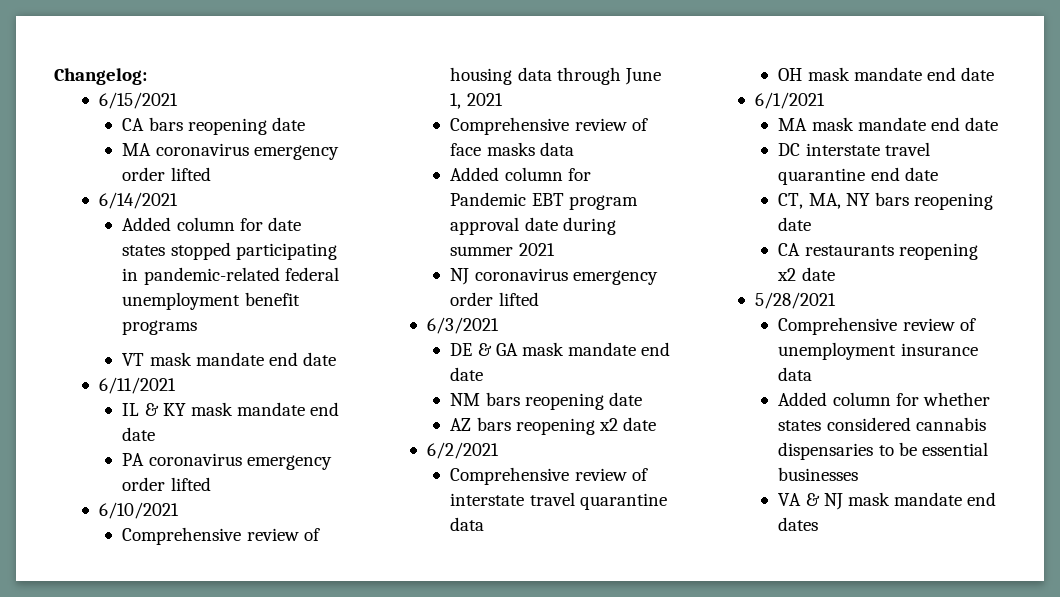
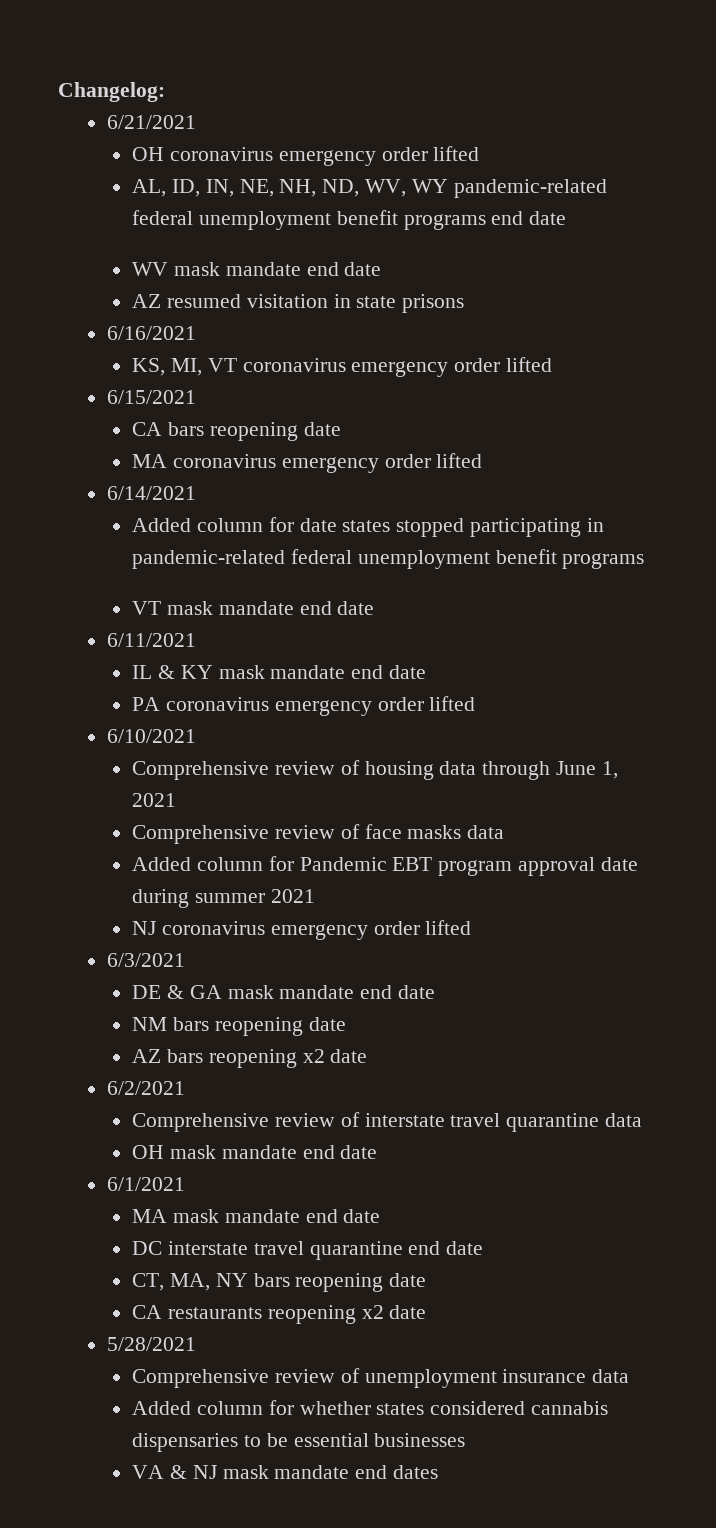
+ 6/21/2021
+ OH coronavirus emergency order lifted
+ AL, ID, IN, NE, NH, ND, WV, WY pandemic-related federal unemployment benefit programs end date
+ WV mask mandate end date
+ AZ resumed visitation in state prisons
+ 6/16/2021
+ KS, MI, VT coronavirus emergency order lifted

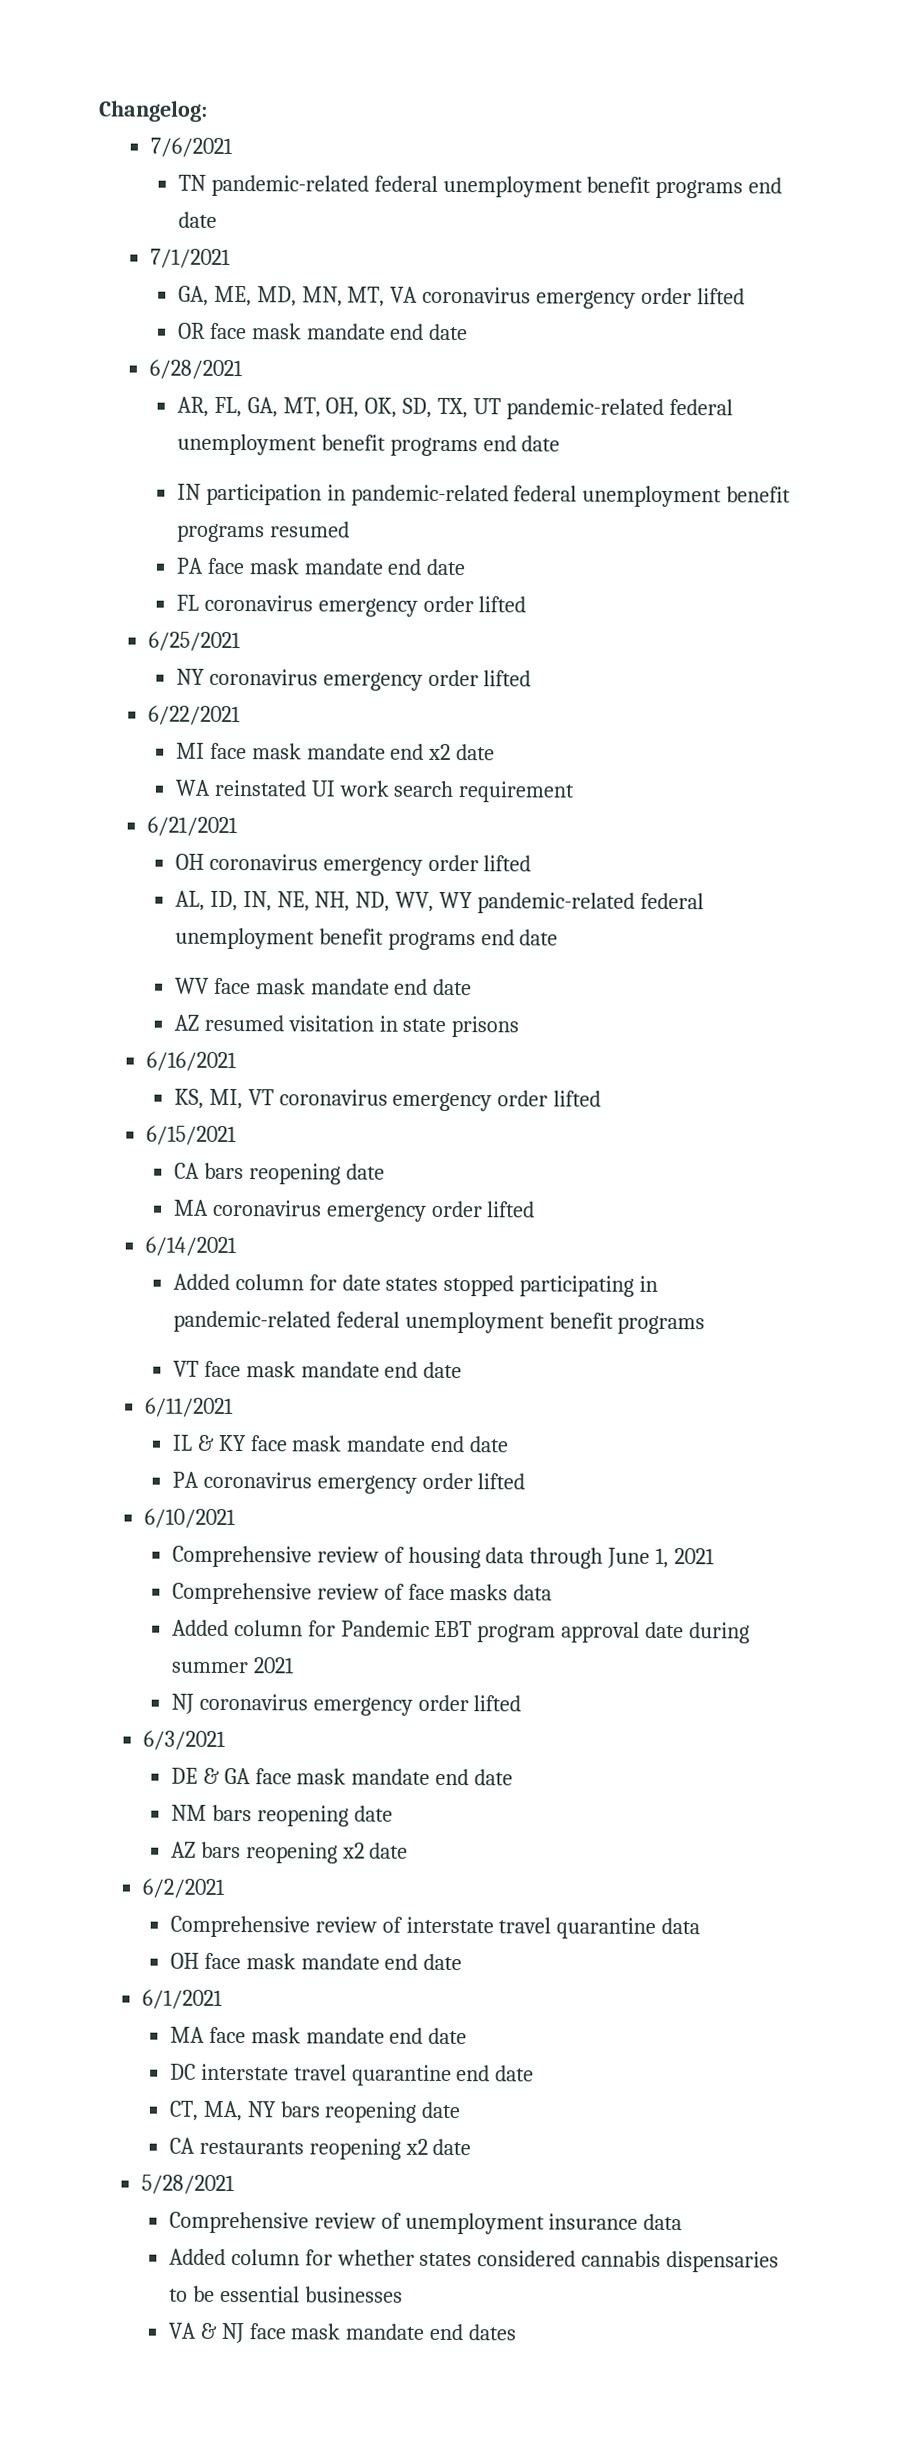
+ 7/6/2021
+ TN pandemic-related federal unemployment benefit programs end date
+ 7/1/2021
+ GA, ME, MD, MN, MT, VA coronavirus emergency order lifted
+ OR face mask mandate end date
+ 6/28/2021
+ AR, FL, GA, MT, OH, OK, SD, TX, UT pandemic-related federal unemployment benefit programs end date
+ IN participation in pandemic-related federal unemployment benefit programs resumed
+ PA face mask mandate end date
+ FL coronavirus emergency order lifted
+ 6/25/2021
+ NY coronavirus emergency order lifted
+ 6/22/2021
+ MI face mask mandate end x2 date
+ WA reinstated UI work search requirement
- WV mask mandate end date
+ WV face mask mandate end date
- VT mask mandate end date
+ VT face mask mandate end date
- IL & KY mask mandate end date
+ IL & KY face mask mandate end date
- DE & GA mask mandate end date
+ DE & GA face mask mandate end date
- OH mask mandate end date
+ OH face mask mandate end date
- MA mask mandate end date
+ MA face mask mandate end date
- VA & NJ mask mandate end dates
+ VA & NJ face mask mandate end dates

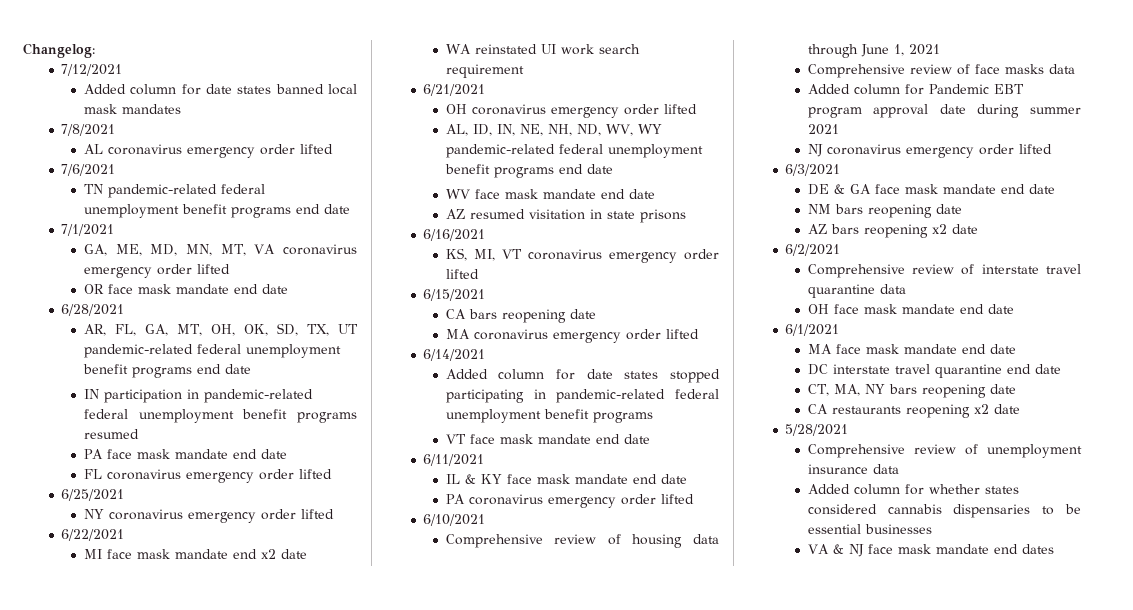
+ 7/12/2021
+ Added column for date states banned local mask mandates
+ 7/8/2021
+ AL coronavirus emergency order lifted

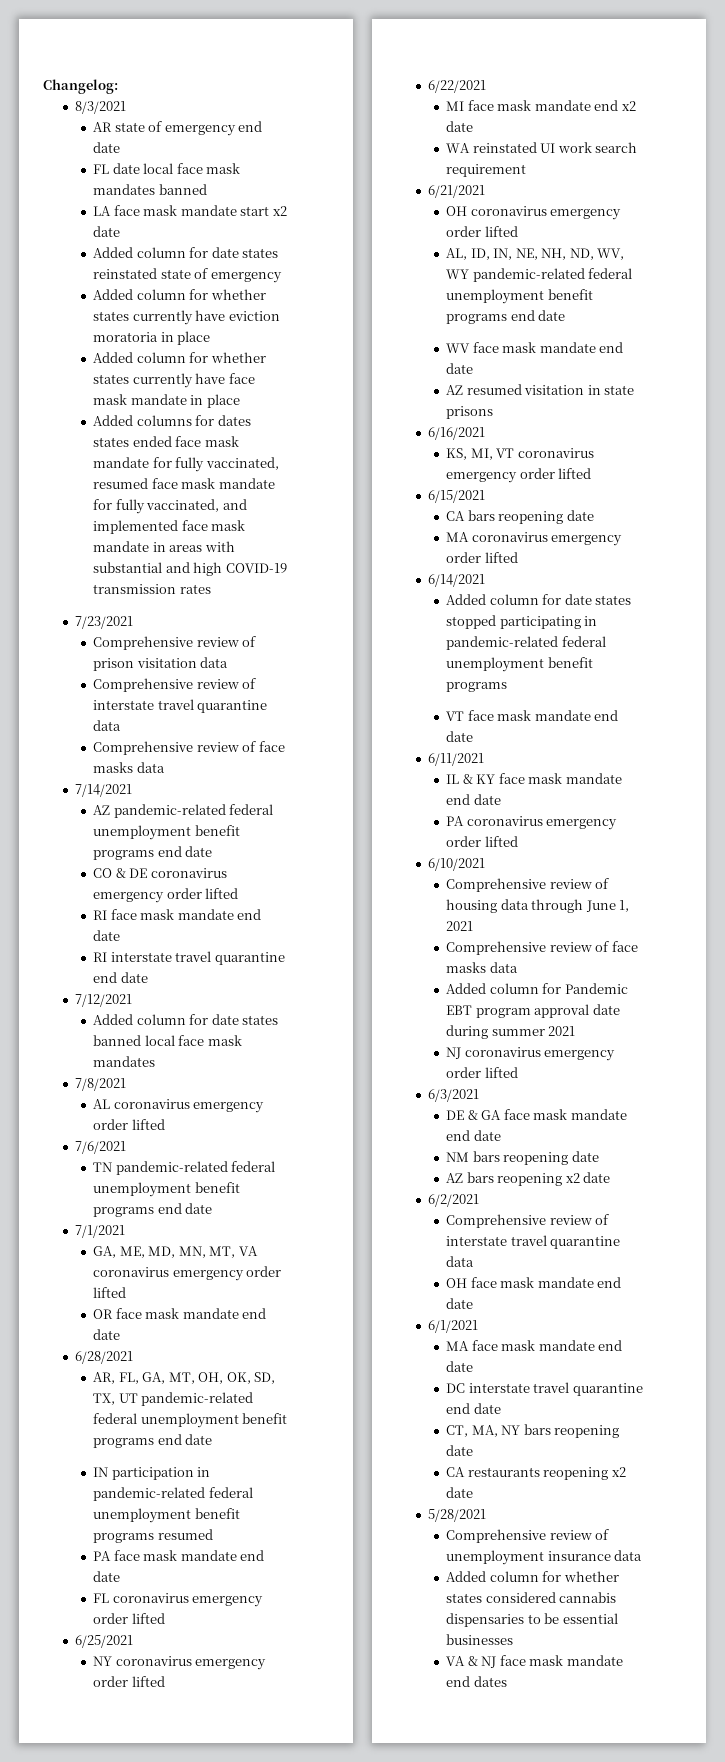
+ 8/3/2021
+ AR state of emergency end date
+ FL date local face mask mandates banned
+ LA face mask mandate start x2 date
+ Added column for date states reinstated state of emergency
+ Added column for whether states currently have eviction moratoria in place
+ Added column for whether states currently have face mask mandate in place
+ Added columns for dates states ended face mask mandate for fully vaccinated, resumed face mask mandate for fully vaccinated, and implemented face mask mandate in areas with substantial and high COVID-19 transmission rates
+ 7/23/2021
+ Comprehensive review of prison visitation data
+ Comprehensive review of interstate travel quarantine data
+ Comprehensive review of face masks data
+ 7/14/2021
+ AZ pandemic-related federal unemployment benefit programs end date
+ CO & DE coronavirus emergency order lifted
+ RI face mask mandate end date
+ RI interstate travel quarantine end date
- Added column for date states banned local mask mandates
+ Added column for date states banned local face mask mandates

